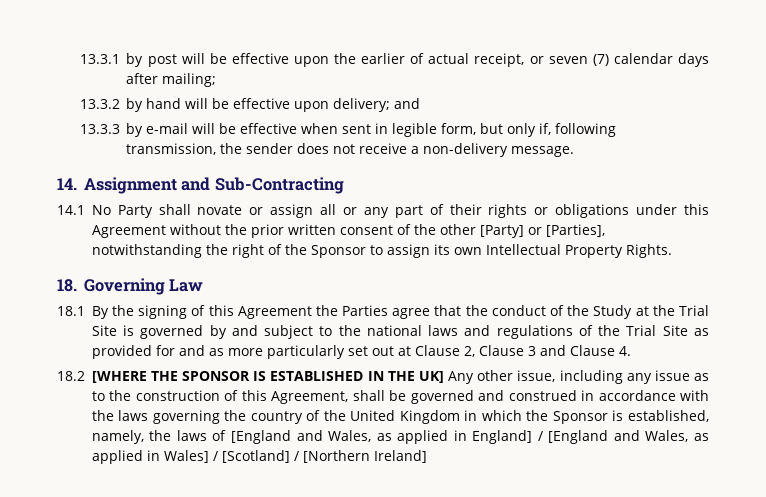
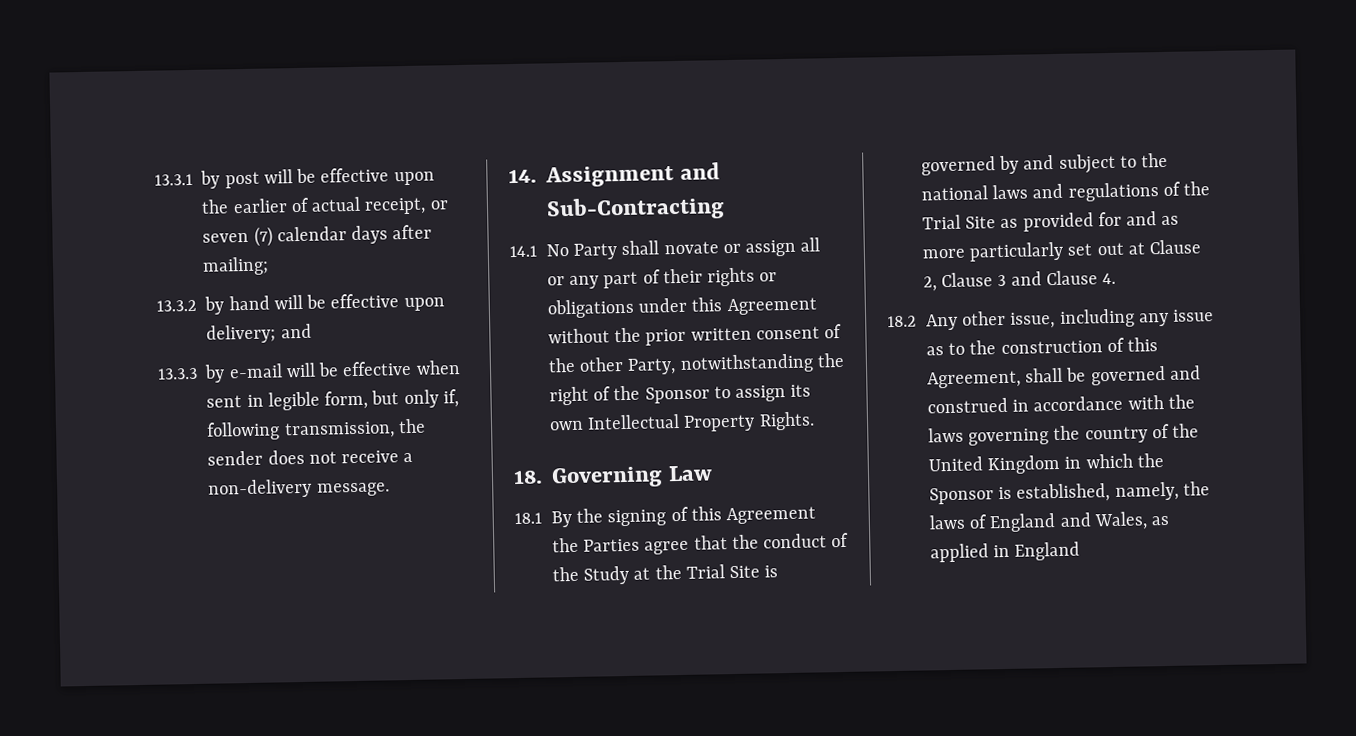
- 14.1 No Party shall novate or assign all or any part of their rights or obligations under this Agreement without the prior written consent of the other [Party] or [Parties], notwithstanding the right of the Sponsor to assign its own Intellectual Property Rights.
+ 14.1 No Party shall novate or assign all or any part of their rights or obligations under this Agreement without the prior written consent of the other Party, notwithstanding the right of the Sponsor to assign its own Intellectual Property Rights.
- 18.2 [WHERE THE SPONSOR IS ESTABLISHED IN THE UK] Any other issue, including any issue as to the construction of this Agreement, shall be governed and construed in accordance with the laws governing the country of the United Kingdom in which the Sponsor is established, namely, the laws of [England and Wales, as applied in England] / [England and Wales, as applied in Wales] / [Scotland] / [Northern Ireland]
+ 18.2 Any other issue, including any issue as to the construction of this Agreement, shall be governed and construed in accordance with the laws governing the country of the United Kingdom in which the Sponsor is established, namely, the laws of England and Wales, as applied in England

